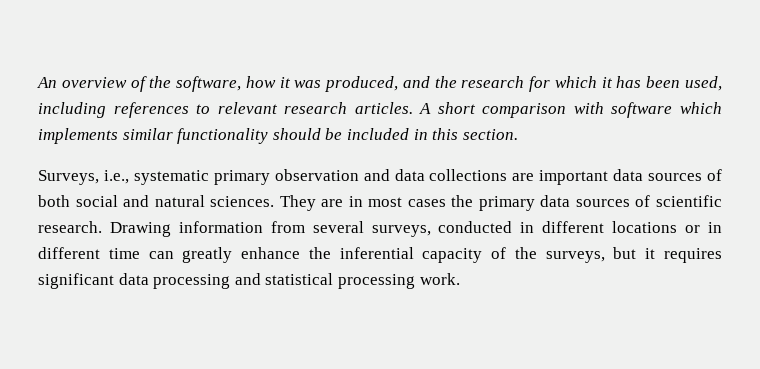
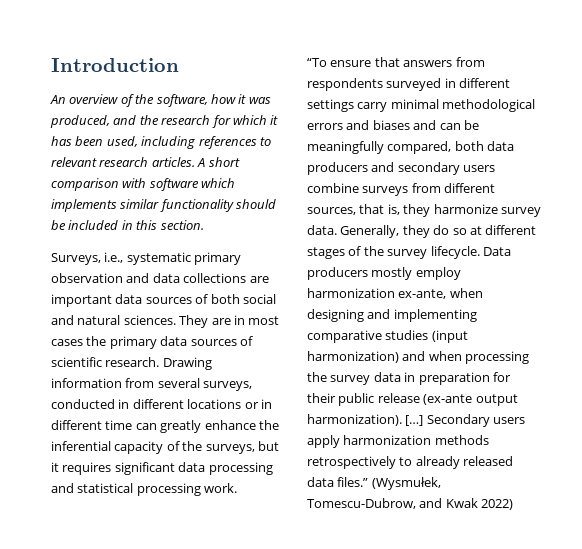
+ Introduction
+ “To ensure that answers from respondents surveyed in different settings carry minimal methodological errors and biases and can be meaningfully compared, both data producers and secondary users combine surveys from different sources, that is, they harmonize survey data. Generally, they do so at different stages of the survey lifecycle. Data producers mostly employ harmonization ex-ante, when designing and implementing comparative studies (input harmonization) and when processing the survey data in preparation for their public release (ex-ante output harmonization). […] Secondary users apply harmonization methods retrospectively to already released data files.” (Wysmułek, Tomescu-Dubrow, and Kwak 2022)

